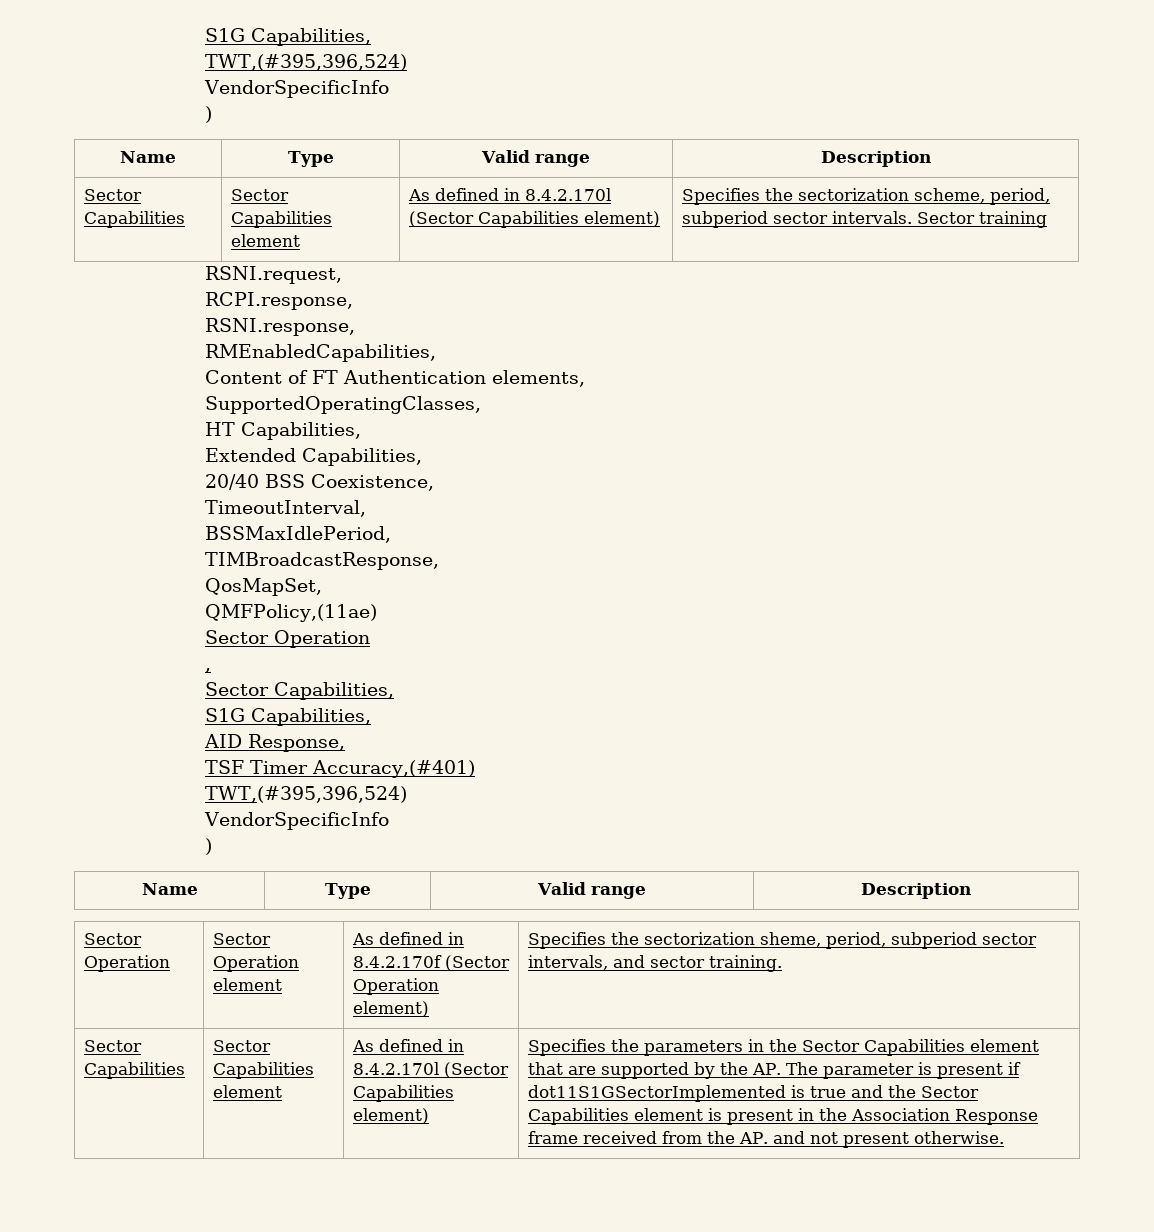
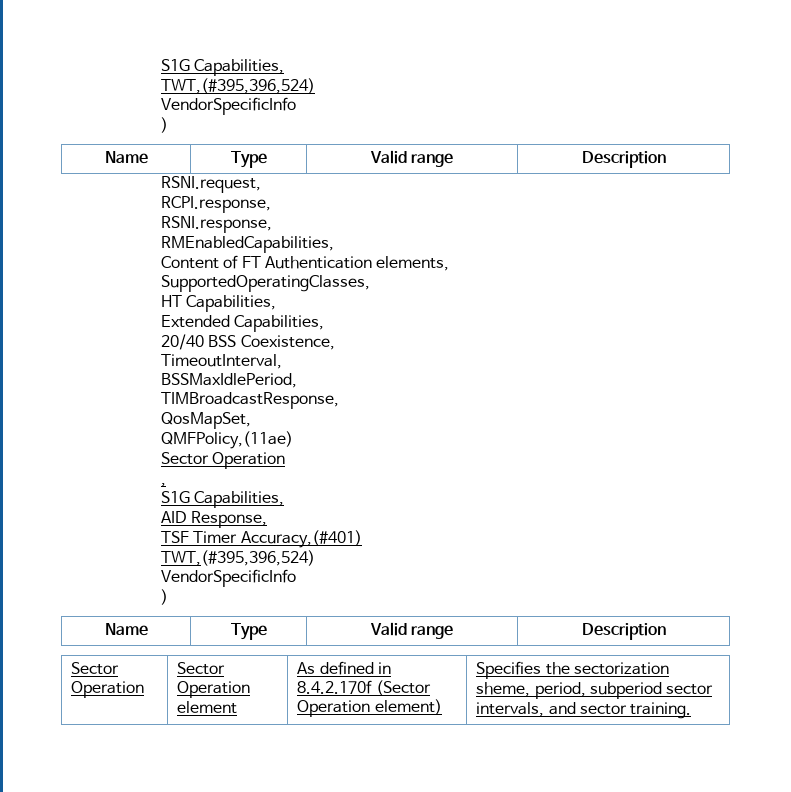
- Sector Capabilities | Sector Capabilities element | As defined in 8.4.2.170l (Sector Capabilities element) | Specifies the sectorization scheme, period, subperiod sector intervals. Sector training
- Sector Capabilities,
- Sector Capabilities | Sector Capabilities element | As defined in 8.4.2.170l (Sector Capabilities element) | Specifies the parameters in the Sector Capabilities element that are supported by the AP. The parameter is present if dot11S1GSectorImplemented is true and the Sector Capabilities element is present in the Association Response frame received from the AP. and not present otherwise.

